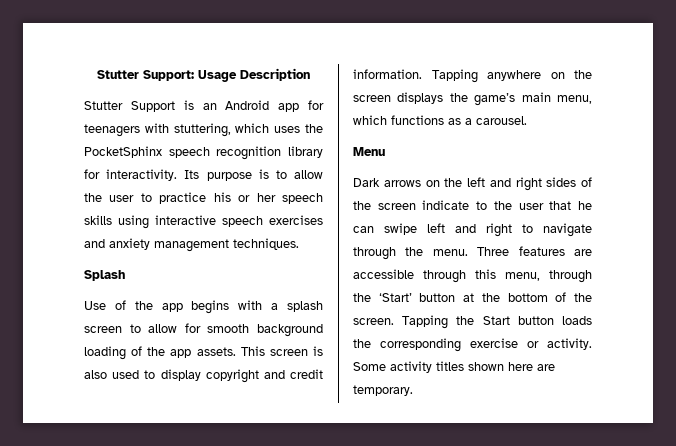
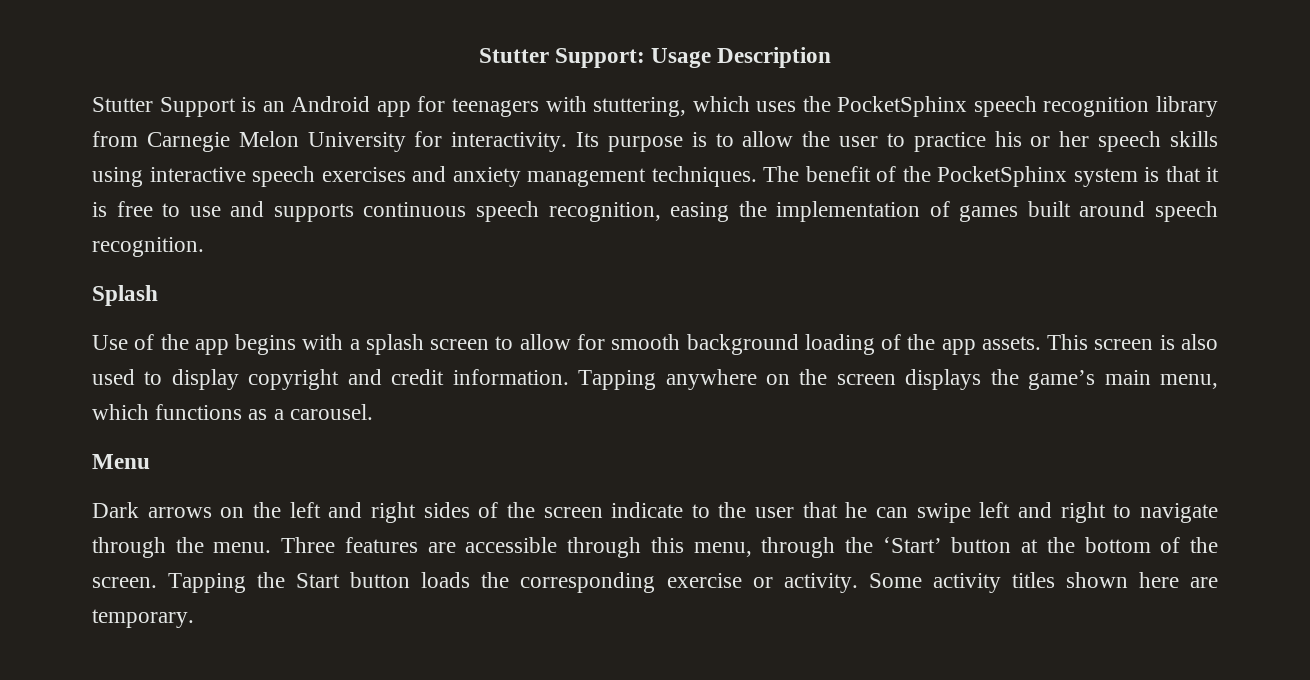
- Stutter Support is an Android app for teenagers with stuttering, which uses the PocketSphinx speech recognition library for interactivity.
+ Stutter Support is an Android app for teenagers with stuttering, which uses the PocketSphinx speech recognition library from Carnegie Melon University for interactivity.
+ The benefit of the PocketSphinx system is that it is free to use and supports continuous speech recognition, easing the implementation of games built around speech recognition.

